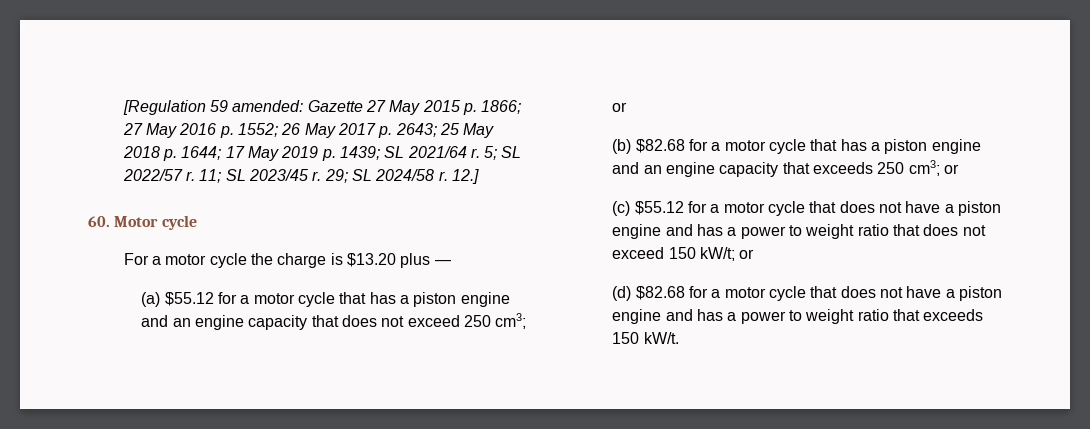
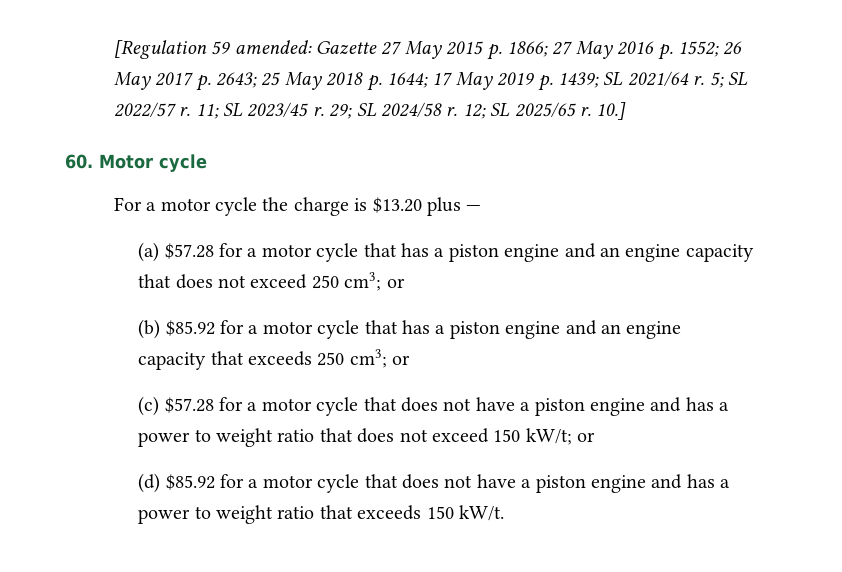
- 12.]
+ 12; SL 2025/65 r. 10.]
- (a) $55.12 for a motor cycle that has a piston engine and an engine capacity that does not exceed 250 cm3; or
+ (a) $57.28 for a motor cycle that has a piston engine and an engine capacity that does not exceed 250 cm3; or
- (b) $82.68 for a motor cycle that has a piston engine and an engine capacity that exceeds 250 cm3; or
+ (b) $85.92 for a motor cycle that has a piston engine and an engine capacity that exceeds 250 cm3; or
- (c) $55.12 for a motor cycle that does not have a piston engine and has a power to weight ratio that does not exceed 150 kW/t; or
+ (c) $57.28 for a motor cycle that does not have a piston engine and has a power to weight ratio that does not exceed 150 kW/t; or
- (d) $82.68 for a motor cycle that does not have a piston engine and has a power to weight ratio that exceeds 150 kW/t.
+ (d) $85.92 for a motor cycle that does not have a piston engine and has a power to weight ratio that exceeds 150 kW/t.

